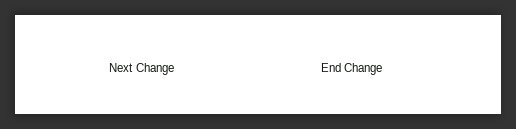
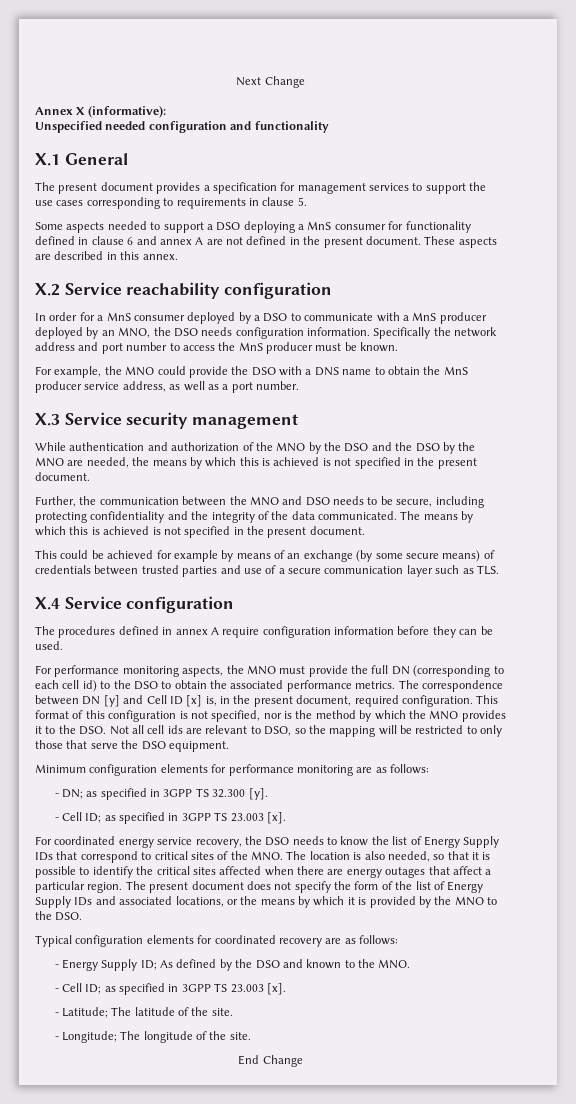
+ Annex X (informative):
+ Unspecified needed configuration and functionality
+ X.1 General
+ The present document provides a specification for management services to support the use cases corresponding to requirements in clause 5.
+ Some aspects needed to support a DSO deploying a MnS consumer for functionality defined in clause 6 and annex A are not defined in the present document. These aspects are described in this annex.
+ X.2 Service reachability configuration
+ In order for a MnS consumer deployed by a DSO to communicate with a MnS producer deployed by an MNO, the DSO needs configuration information. Specifically the network address and port number to access the MnS producer must be known.
+ For example, the MNO could provide the DSO with a DNS name to obtain the MnS producer service address, as well as a port number.
+ X.3 Service security management
+ While authentication and authorization of the MNO by the DSO and the DSO by the MNO are needed, the means by which this is achieved is not specified in the present document.
+ Further, the communication between the MNO and DSO needs to be secure, including protecting confidentiality and the integrity of the data communicated. The means by which this is achieved is not specified in the present document.
+ This could be achieved for example by means of an exchange (by some secure means) of credentials between trusted parties and use of a secure communication layer such as TLS.
+ X.4 Service configuration
+ The procedures defined in annex A require configuration information before they can be used.
+ For performance monitoring aspects, the MNO must provide the full DN (corresponding to each cell id) to the DSO to obtain the associated performance metrics. The correspondence between DN [y] and Cell ID [x] is, in the present document, required configuration. This format of this configuration is not specified, nor is the method by which the MNO provides it to the DSO. Not all cell ids are relevant to DSO, so the mapping will be restricted to only those that serve the DSO equipment.
+ Minimum configuration elements for performance monitoring are as follows:
+ - DN; as specified in 3GPP TS 32.300 [y].
+ - Cell ID; as specified in 3GPP TS 23.003 [x].
+ For coordinated energy service recovery, the DSO needs to know the list of Energy Supply IDs that correspond to critical sites of the MNO. The location is also needed, so that it is possible to identify the critical sites affected when there are energy outages that affect a particular region. The present document does not specify the form of the list of Energy Supply IDs and associated locations, or the means by which it is provided by the MNO to the DSO.
+ Typical configuration elements for coordinated recovery are as follows:
+ - Energy Supply ID; As defined by the DSO and known to the MNO.
+ - Cell ID; as specified in 3GPP TS 23.003 [x].
+ - Latitude; The latitude of the site.
+ - Longitude; The longitude of the site.

